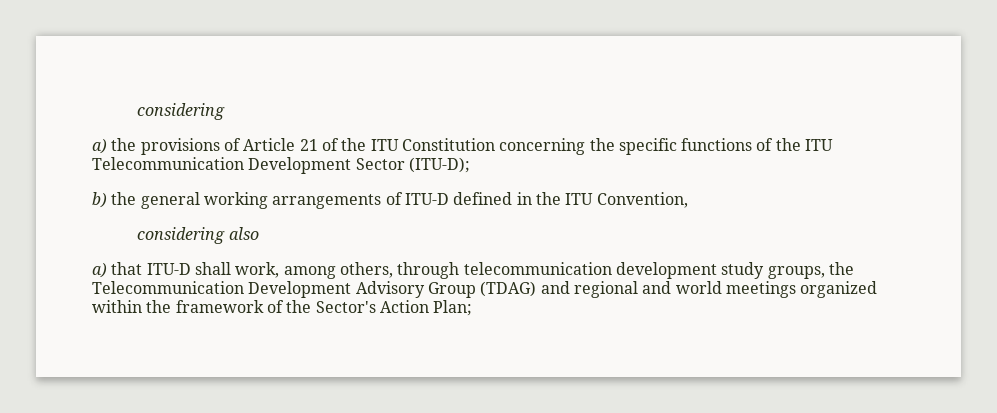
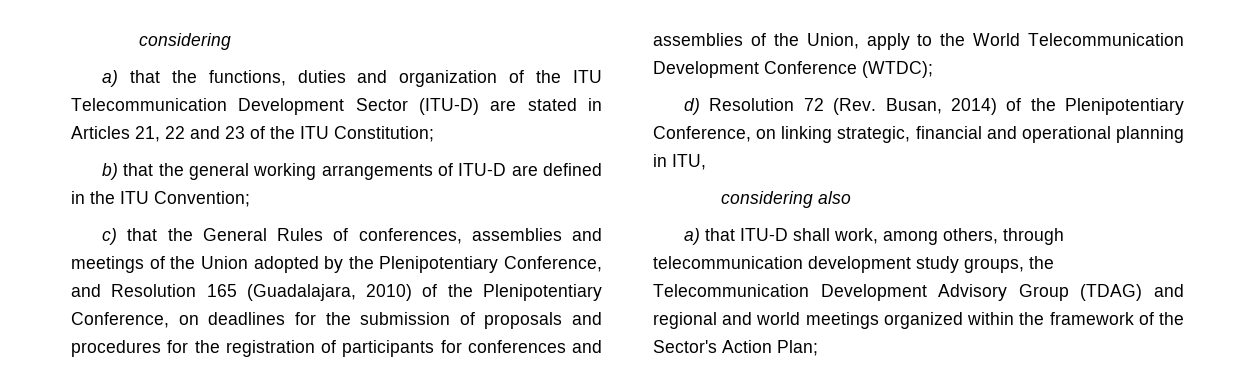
- a) the provisions of Article 21 of the ITU Constitution concerning the specific functions of the ITU Telecommunication Development Sector (ITU-D);
+ a) that the functions, duties and organization of the ITU Telecommunication Development Sector (ITU-D) are stated in Articles 21, 22 and 23 of the ITU Constitution;
- b) the general working arrangements of ITU-D defined in the ITU Convention,
+ b) that the general working arrangements of ITU-D are defined in the ITU Convention;
+ c) that the General Rules of conferences, assemblies and meetings of the Union adopted by the Plenipotentiary Conference, and Resolution 165 (Guadalajara, 2010) of the Plenipotentiary Conference, on deadlines for the submission of proposals and procedures for the registration of participants for conferences and assemblies of the Union, apply to the World Telecommunication Development Conference (WTDC);
+ d) Resolution 72 (Rev. Busan, 2014) of the Plenipotentiary Conference, on linking strategic, financial and operational planning in ITU,

